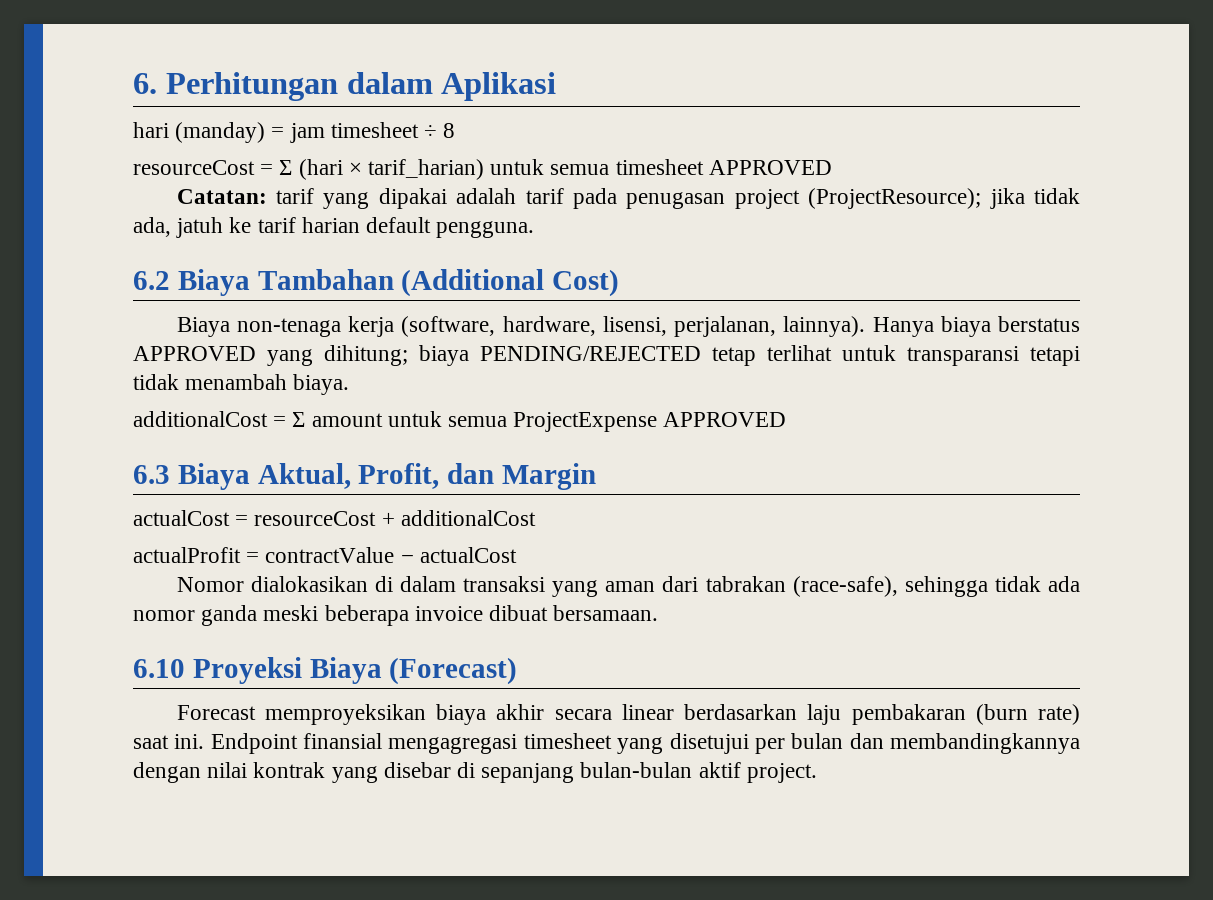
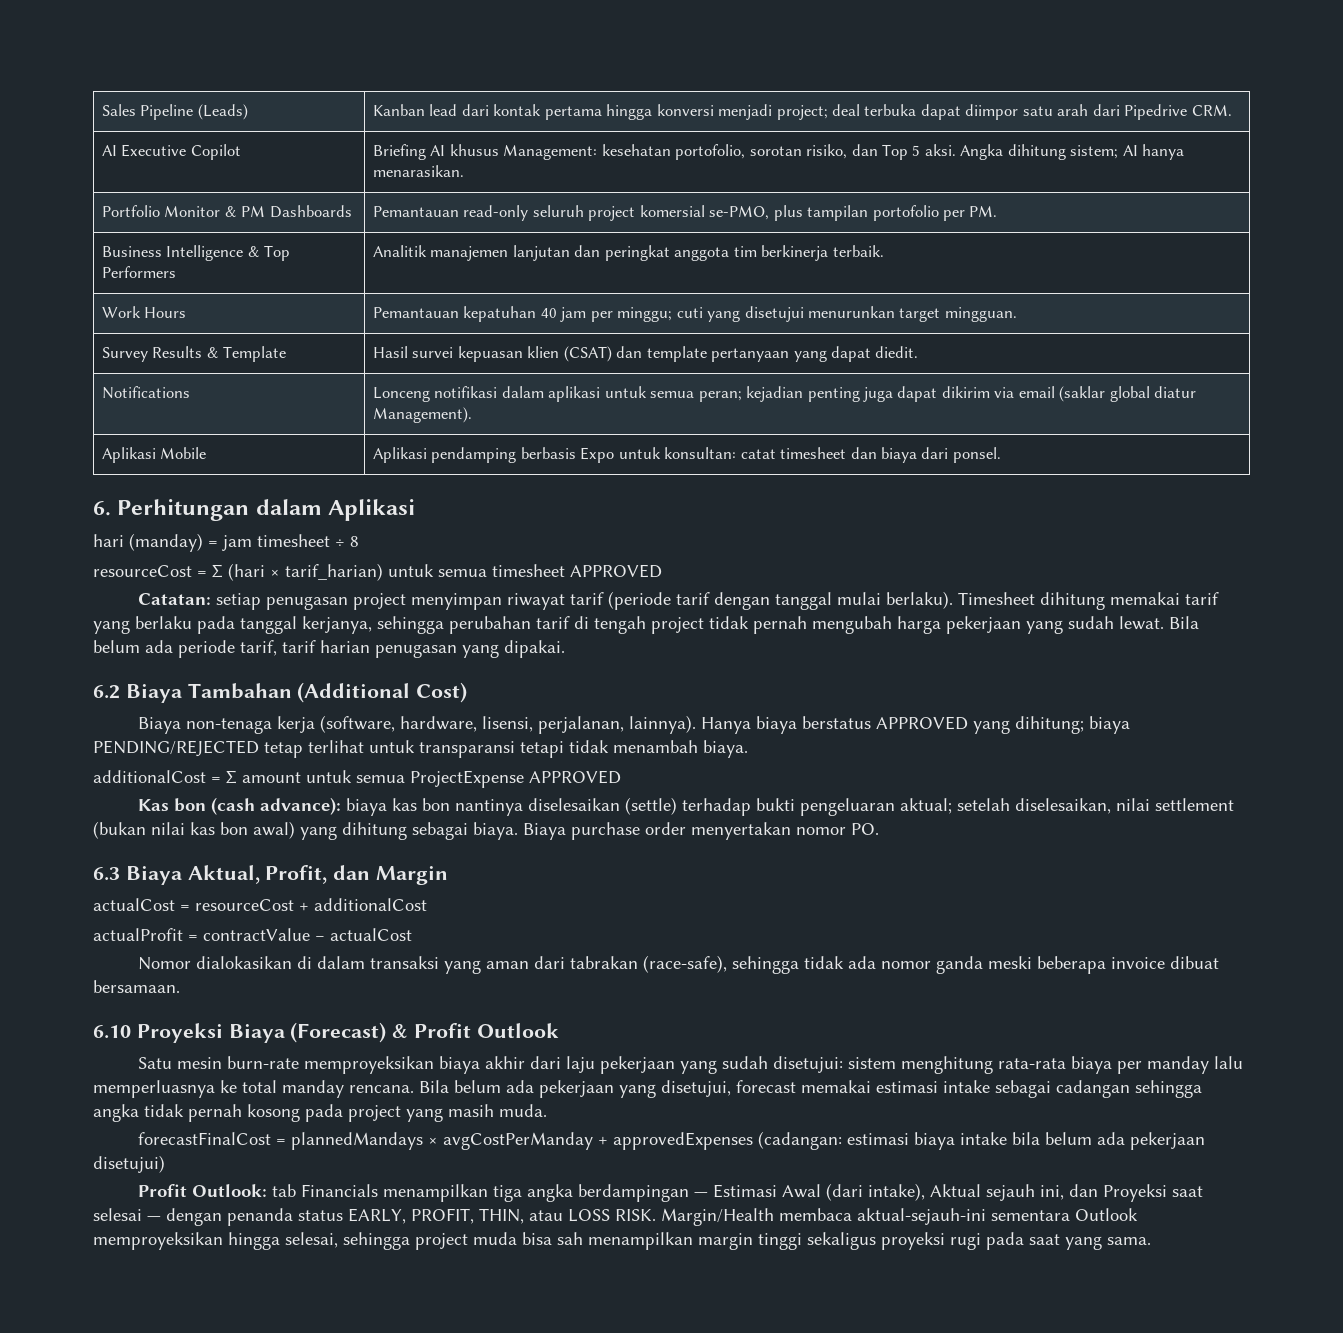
+ Sales Pipeline (Leads) | Kanban lead dari kontak pertama hingga konversi menjadi project; deal terbuka dapat diimpor satu arah dari Pipedrive CRM.
+ AI Executive Copilot | Briefing AI khusus Management: kesehatan portofolio, sorotan risiko, dan Top 5 aksi. Angka dihitung sistem; AI hanya menarasikan.
+ Portfolio Monitor & PM Dashboards | Pemantauan read-only seluruh project komersial se-PMO, plus tampilan portofolio per PM.
+ Business Intelligence & Top Performers | Analitik manajemen lanjutan dan peringkat anggota tim berkinerja terbaik.
+ Work Hours | Pemantauan kepatuhan 40 jam per minggu; cuti yang disetujui menurunkan target mingguan.
+ Survey Results & Template | Hasil survei kepuasan klien (CSAT) dan template pertanyaan yang dapat diedit.
+ Notifications | Lonceng notifikasi dalam aplikasi untuk semua peran; kejadian penting juga dapat dikirim via email (saklar global diatur Management).
+ Aplikasi Mobile | Aplikasi pendamping berbasis Expo untuk konsultan: catat timesheet dan biaya dari ponsel.
- Catatan: tarif yang dipakai adalah tarif pada penugasan project (ProjectResource); jika tidak ada, jatuh ke tarif harian default pengguna.
+ Catatan: setiap penugasan project menyimpan riwayat tarif (periode tarif dengan tanggal mulai berlaku). Timesheet dihitung memakai tarif yang berlaku pada tanggal kerjanya, sehingga perubahan tarif di tengah project tidak pernah mengubah harga pekerjaan yang sudah lewat. Bila belum ada periode tarif, tarif harian penugasan yang dipakai.
+ Kas bon (cash advance): biaya kas bon nantinya diselesaikan (settle) terhadap bukti pengeluaran aktual; setelah diselesaikan, nilai settlement (bukan nilai kas bon awal) yang dihitung sebagai biaya. Biaya purchase order menyertakan nomor PO.
- 6.10 Proyeksi Biaya (Forecast)
- Forecast memproyeksikan biaya akhir secara linear berdasarkan laju pembakaran (burn rate) saat ini. Endpoint finansial mengagregasi timesheet yang disetujui per bulan dan membandingkannya dengan nilai kontrak yang disebar di sepanjang bulan-bulan aktif project.
+ 6.10 Proyeksi Biaya (Forecast) & Profit Outlook
+ Satu mesin burn-rate memproyeksikan biaya akhir dari laju pekerjaan yang sudah disetujui: sistem menghitung rata-rata biaya per manday lalu memperluasnya ke total manday rencana. Bila belum ada pekerjaan yang disetujui, forecast memakai estimasi intake sebagai cadangan sehingga angka tidak pernah kosong pada project yang masih muda.
+ forecastFinalCost = plannedMandays × avgCostPerManday + approvedExpenses (cadangan: estimasi biaya intake bila belum ada pekerjaan disetujui)
+ Profit Outlook: tab Financials menampilkan tiga angka berdampingan — Estimasi Awal (dari intake), Aktual sejauh ini, dan Proyeksi saat selesai — dengan penanda status EARLY, PROFIT, THIN, atau LOSS RISK. Margin/Health membaca aktual-sejauh-ini sementara Outlook memproyeksikan hingga selesai, sehingga project muda bisa sah menampilkan margin tinggi sekaligus proyeksi rugi pada saat yang sama.

